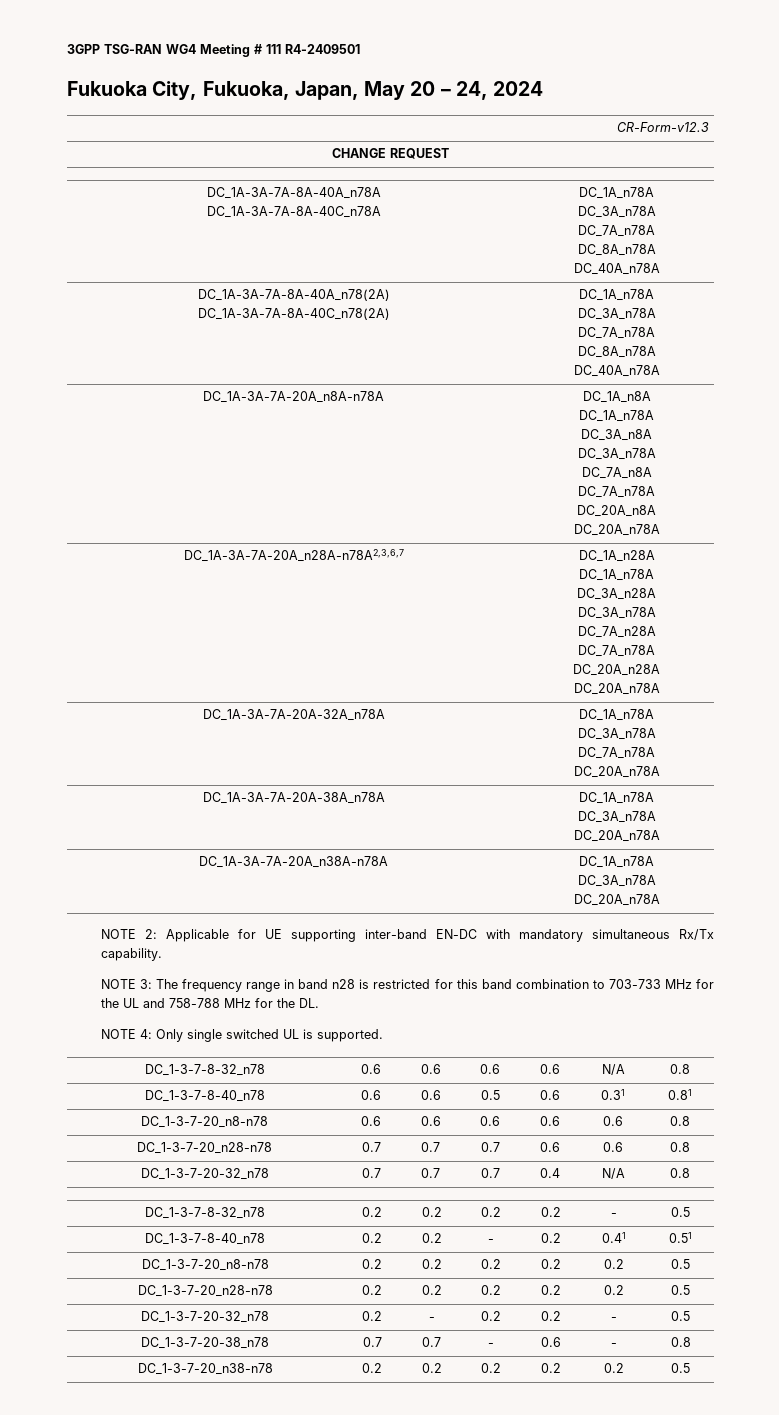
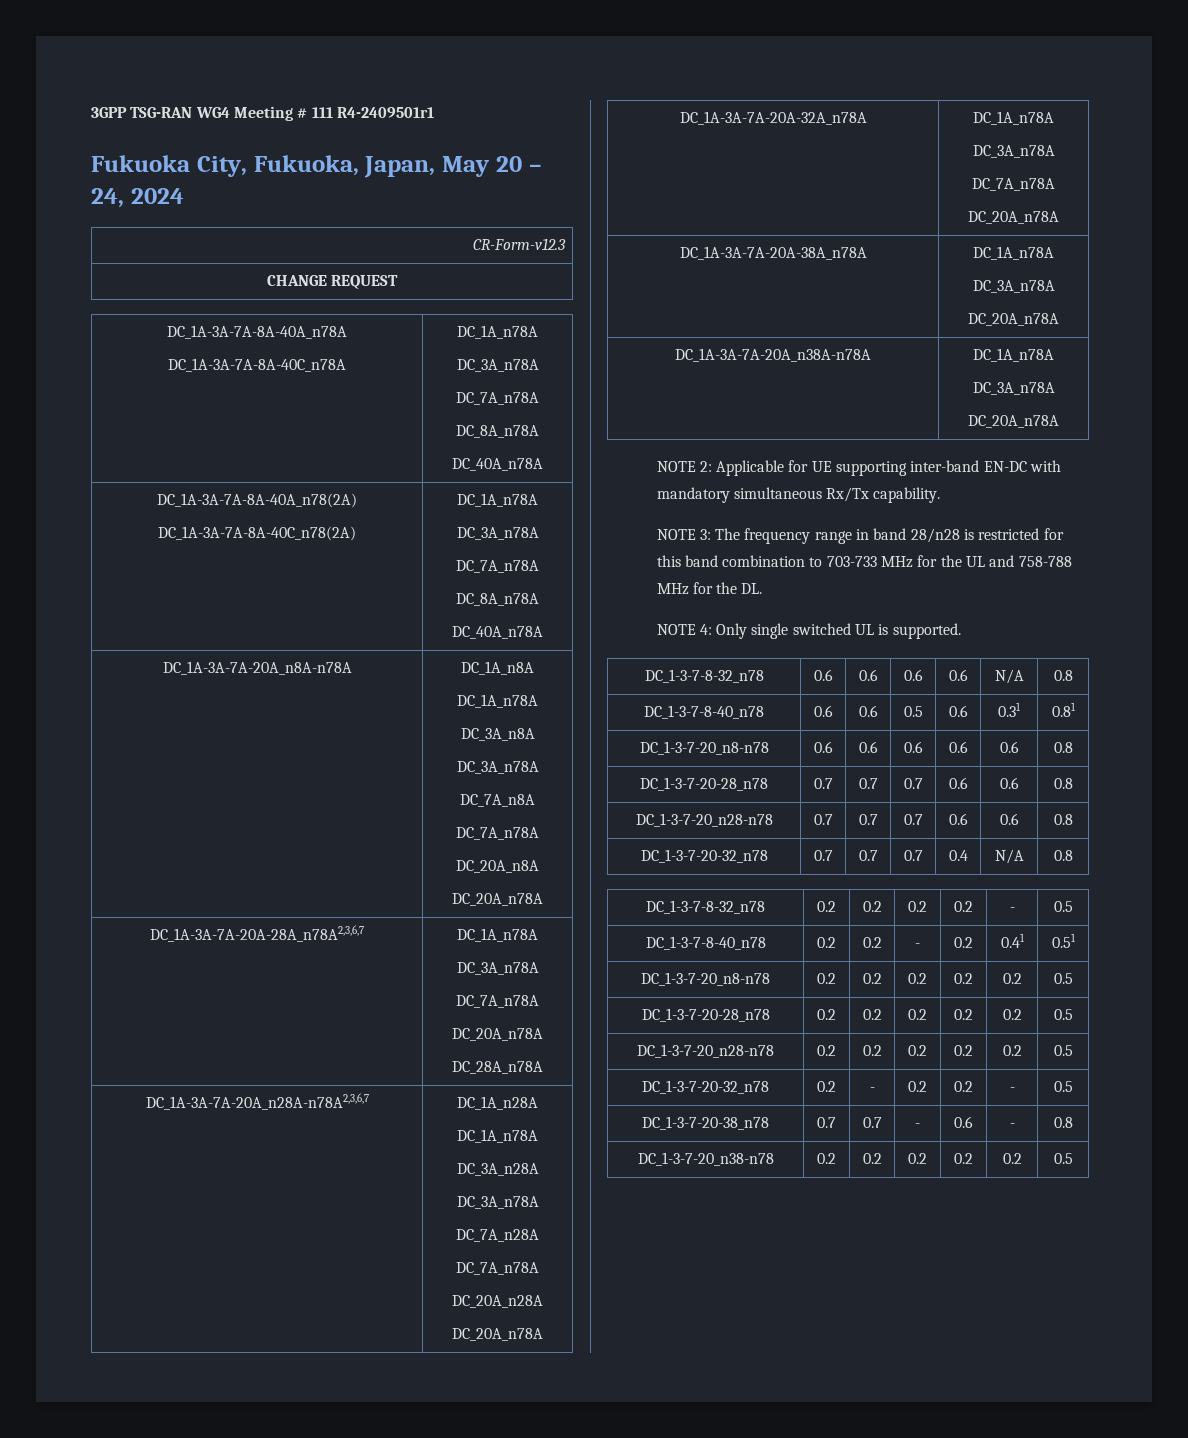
- 3GPP TSG-RAN WG4 Meeting # 111 R4-2409501
+ 3GPP TSG-RAN WG4 Meeting # 111 R4-2409501r1
+ DC_1A-3A-7A-20A-28A_n78A2,3,6,7 | DC_1A_n78A
+ DC_3A_n78A
+ DC_7A_n78A
+ DC_20A_n78A
+ DC_28A_n78A
- NOTE 3: The frequency range in band n28 is restricted for this band combination to 703-733 MHz for the UL and 758-788 MHz for the DL.
+ NOTE 3: The frequency range in band 28/n28 is restricted for this band combination to 703-733 MHz for the UL and 758-788 MHz for the DL.
+ DC_1-3-7-20-28_n78 | 0.7 | 0.7 | 0.7 | 0.6 | 0.6 | 0.8
+ DC_1-3-7-20-28_n78 | 0.2 | 0.2 | 0.2 | 0.2 | 0.2 | 0.5

